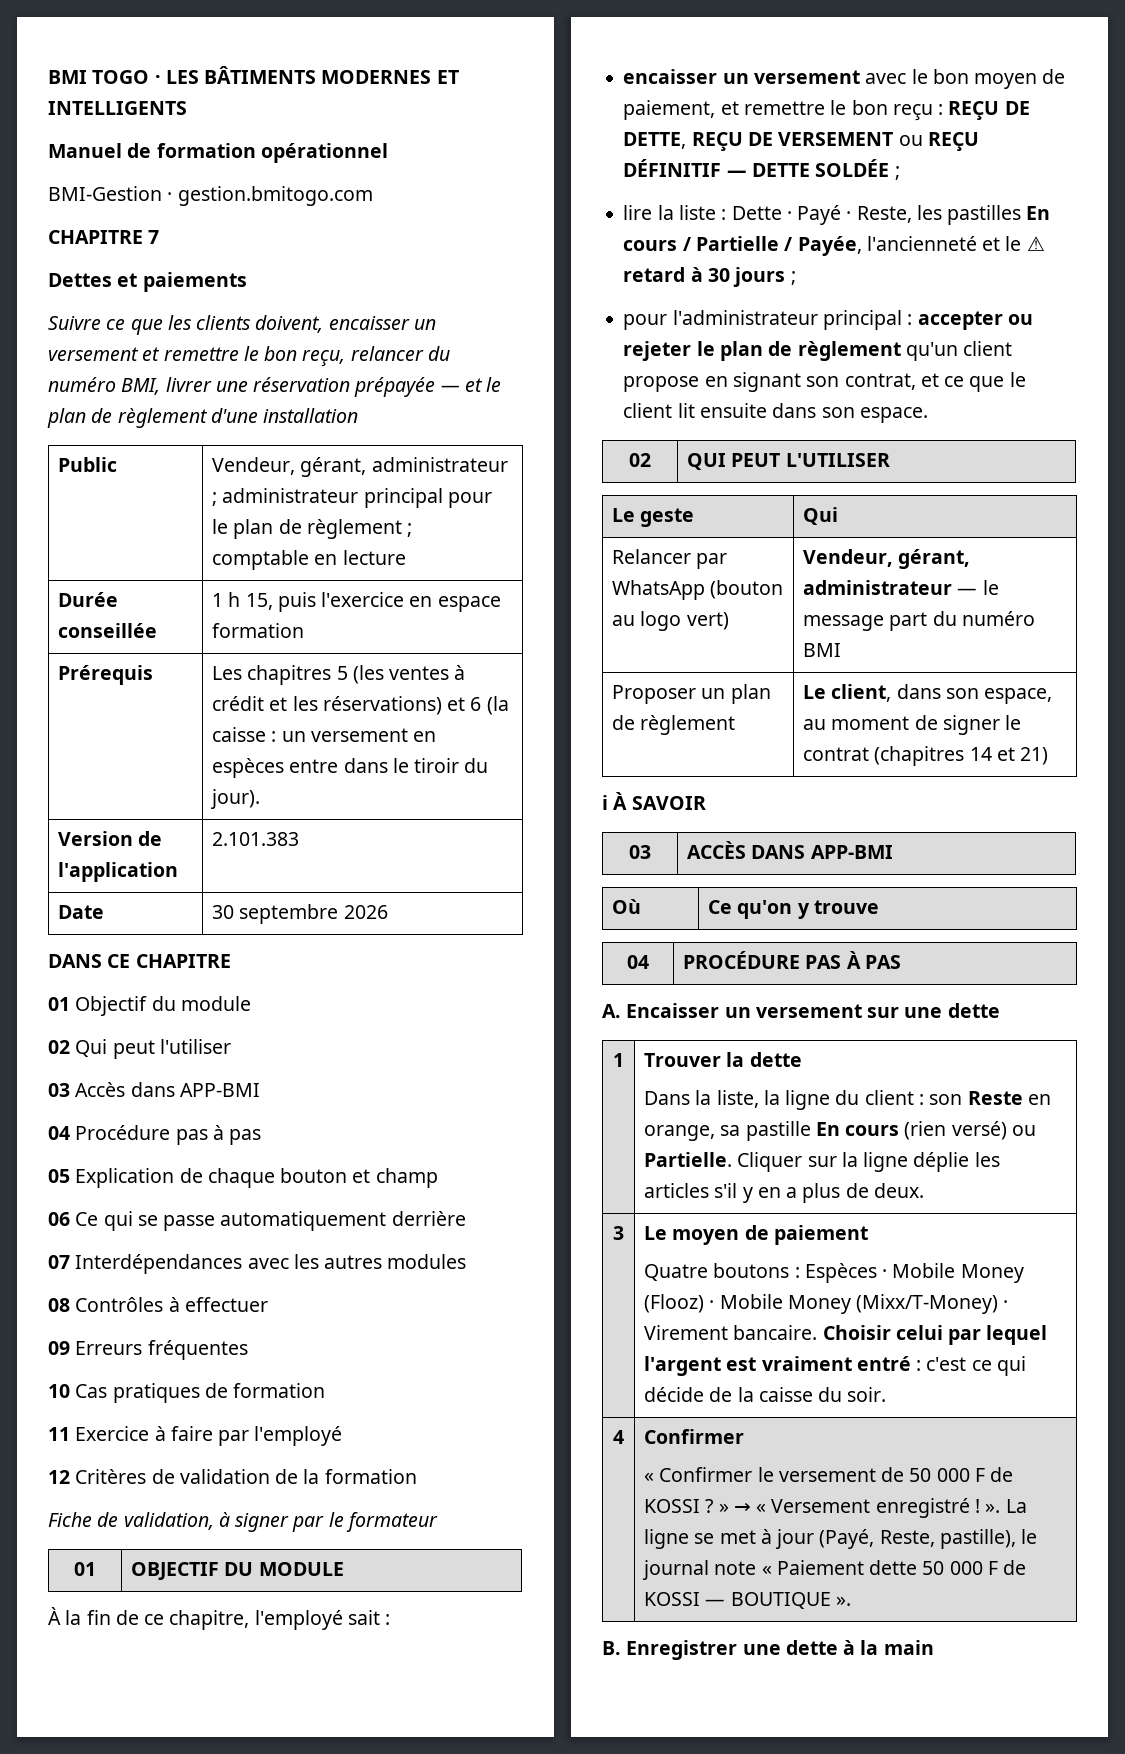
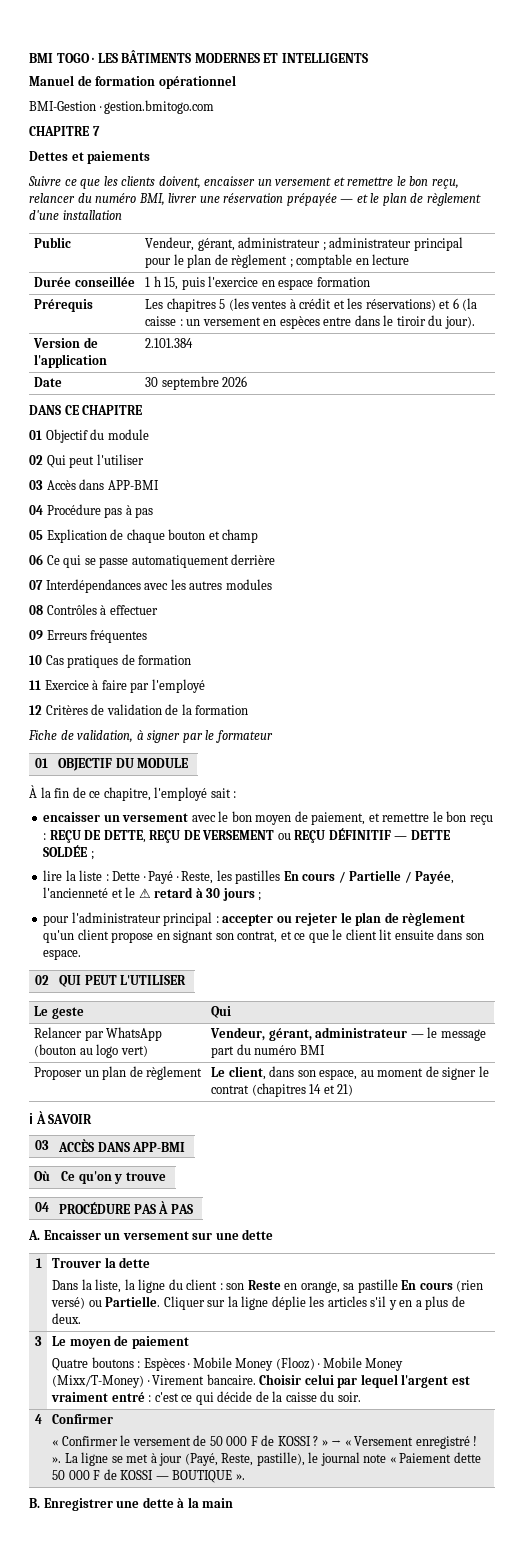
- Version de l'application | 2.101.383
+ Version de l'application | 2.101.384

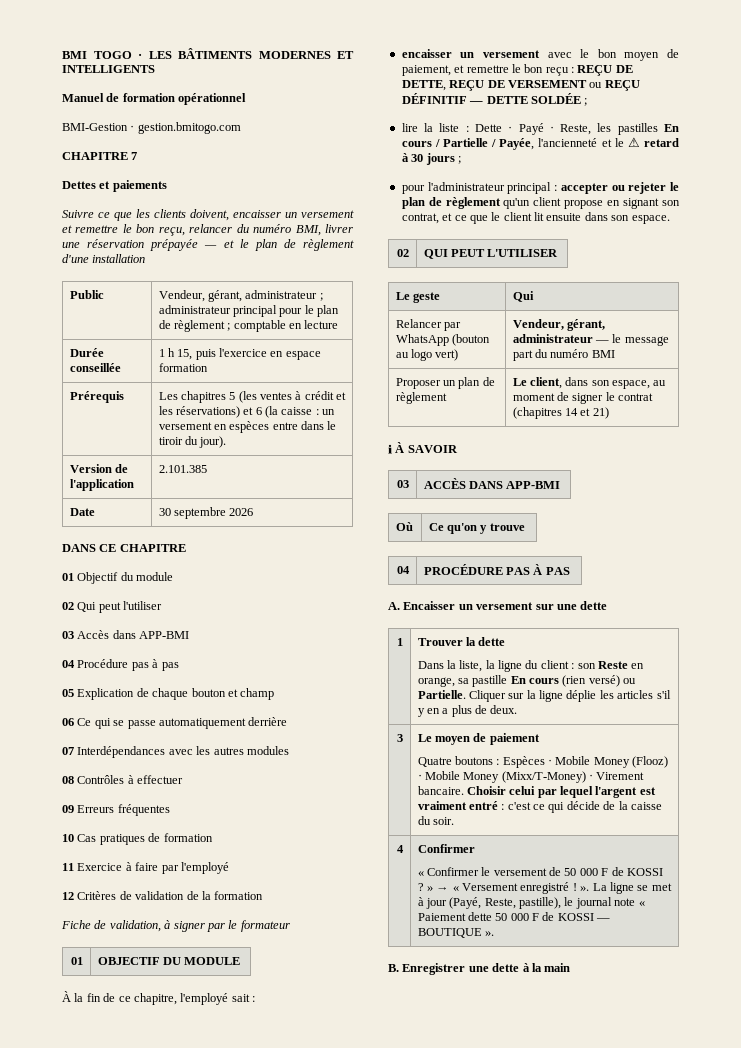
- Version de l'application | 2.101.384
+ Version de l'application | 2.101.385

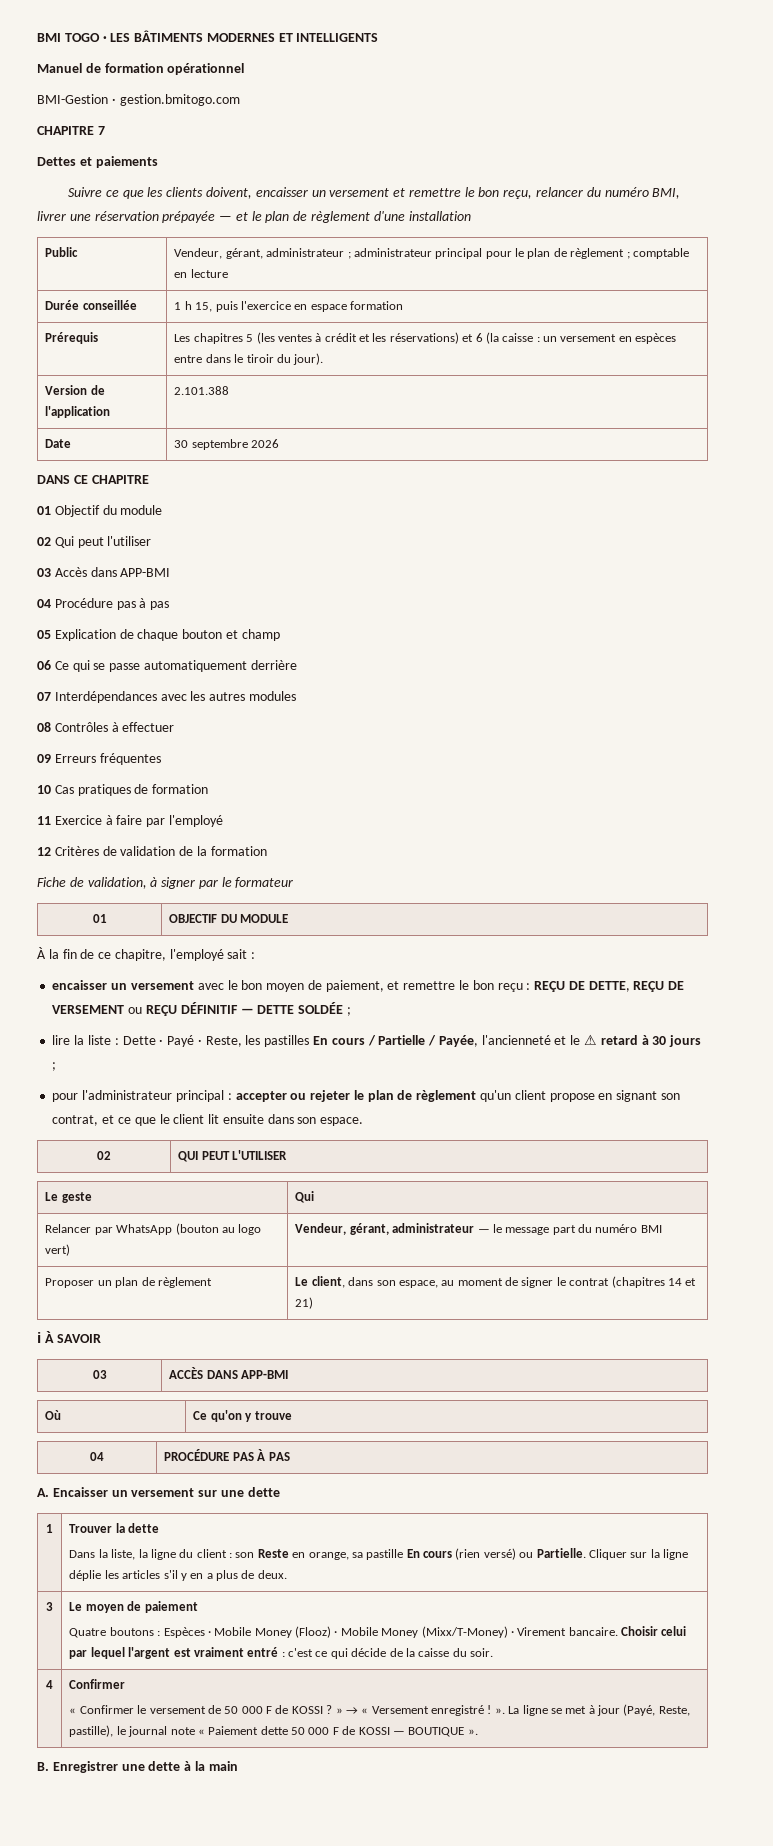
- Version de l'application | 2.101.385
+ Version de l'application | 2.101.388

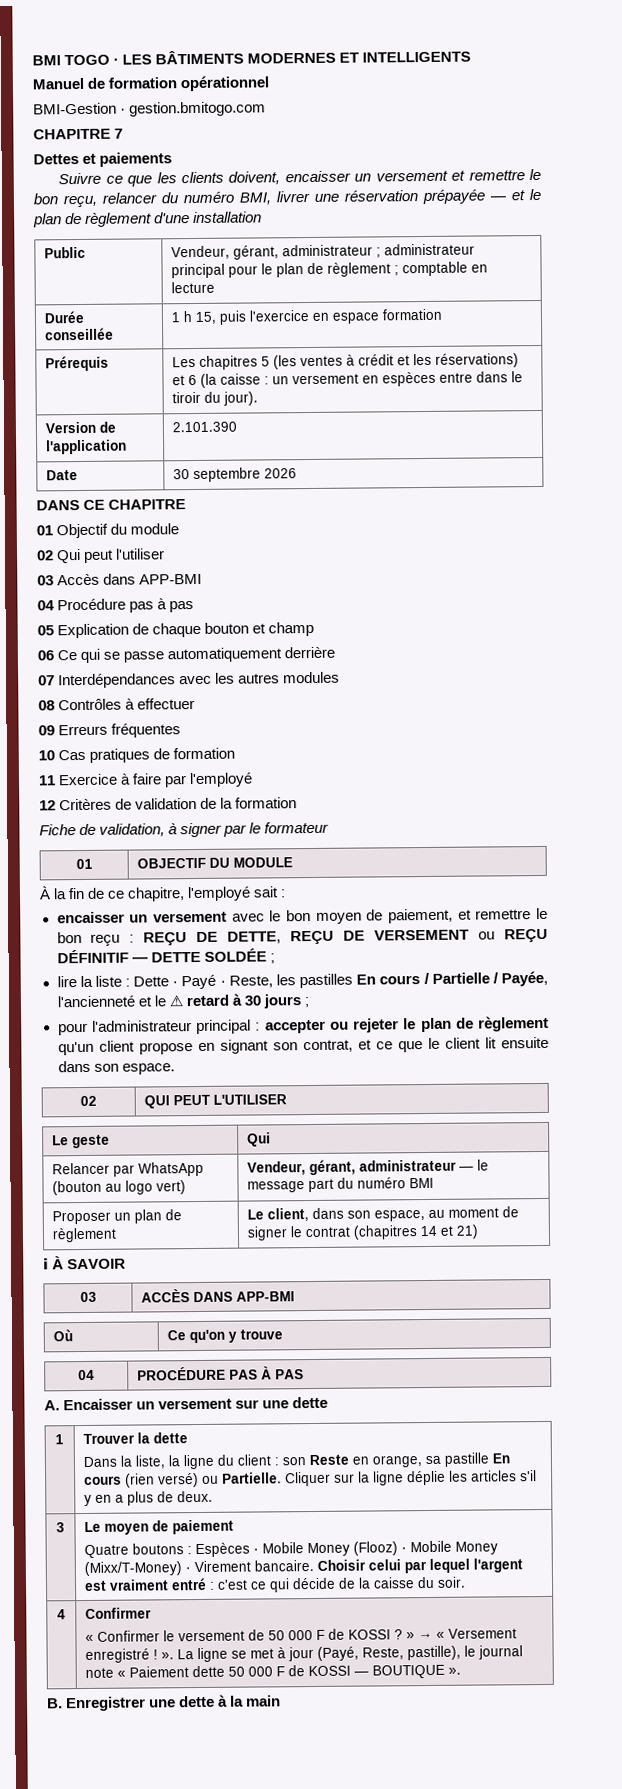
- Version de l'application | 2.101.388
+ Version de l'application | 2.101.390

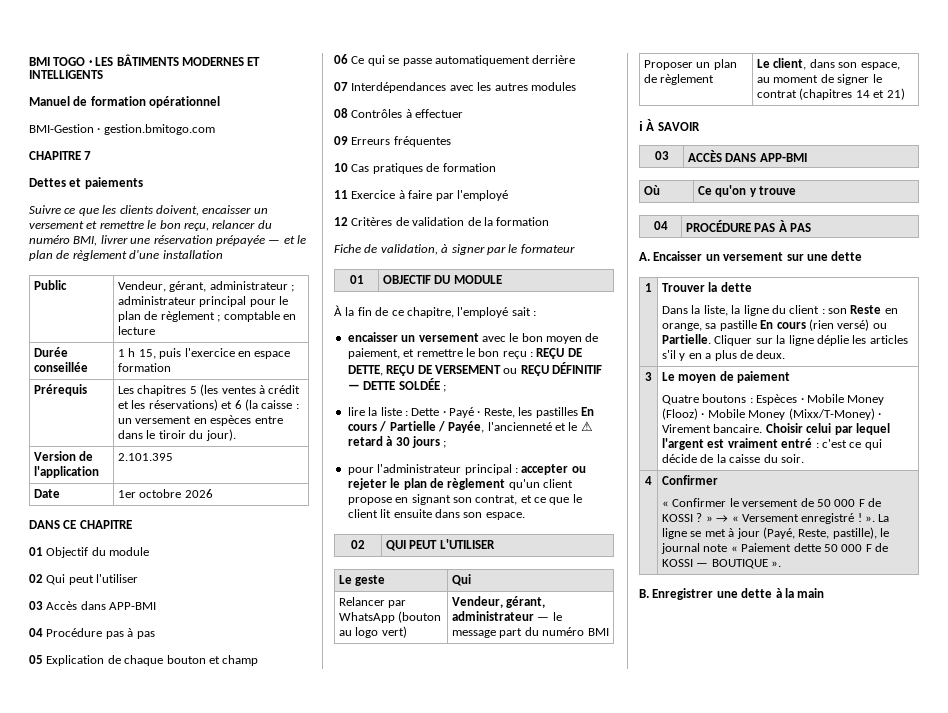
- Version de l'application | 2.101.390
+ Version de l'application | 2.101.395
- Date | 30 septembre 2026
+ Date | 1er octobre 2026

